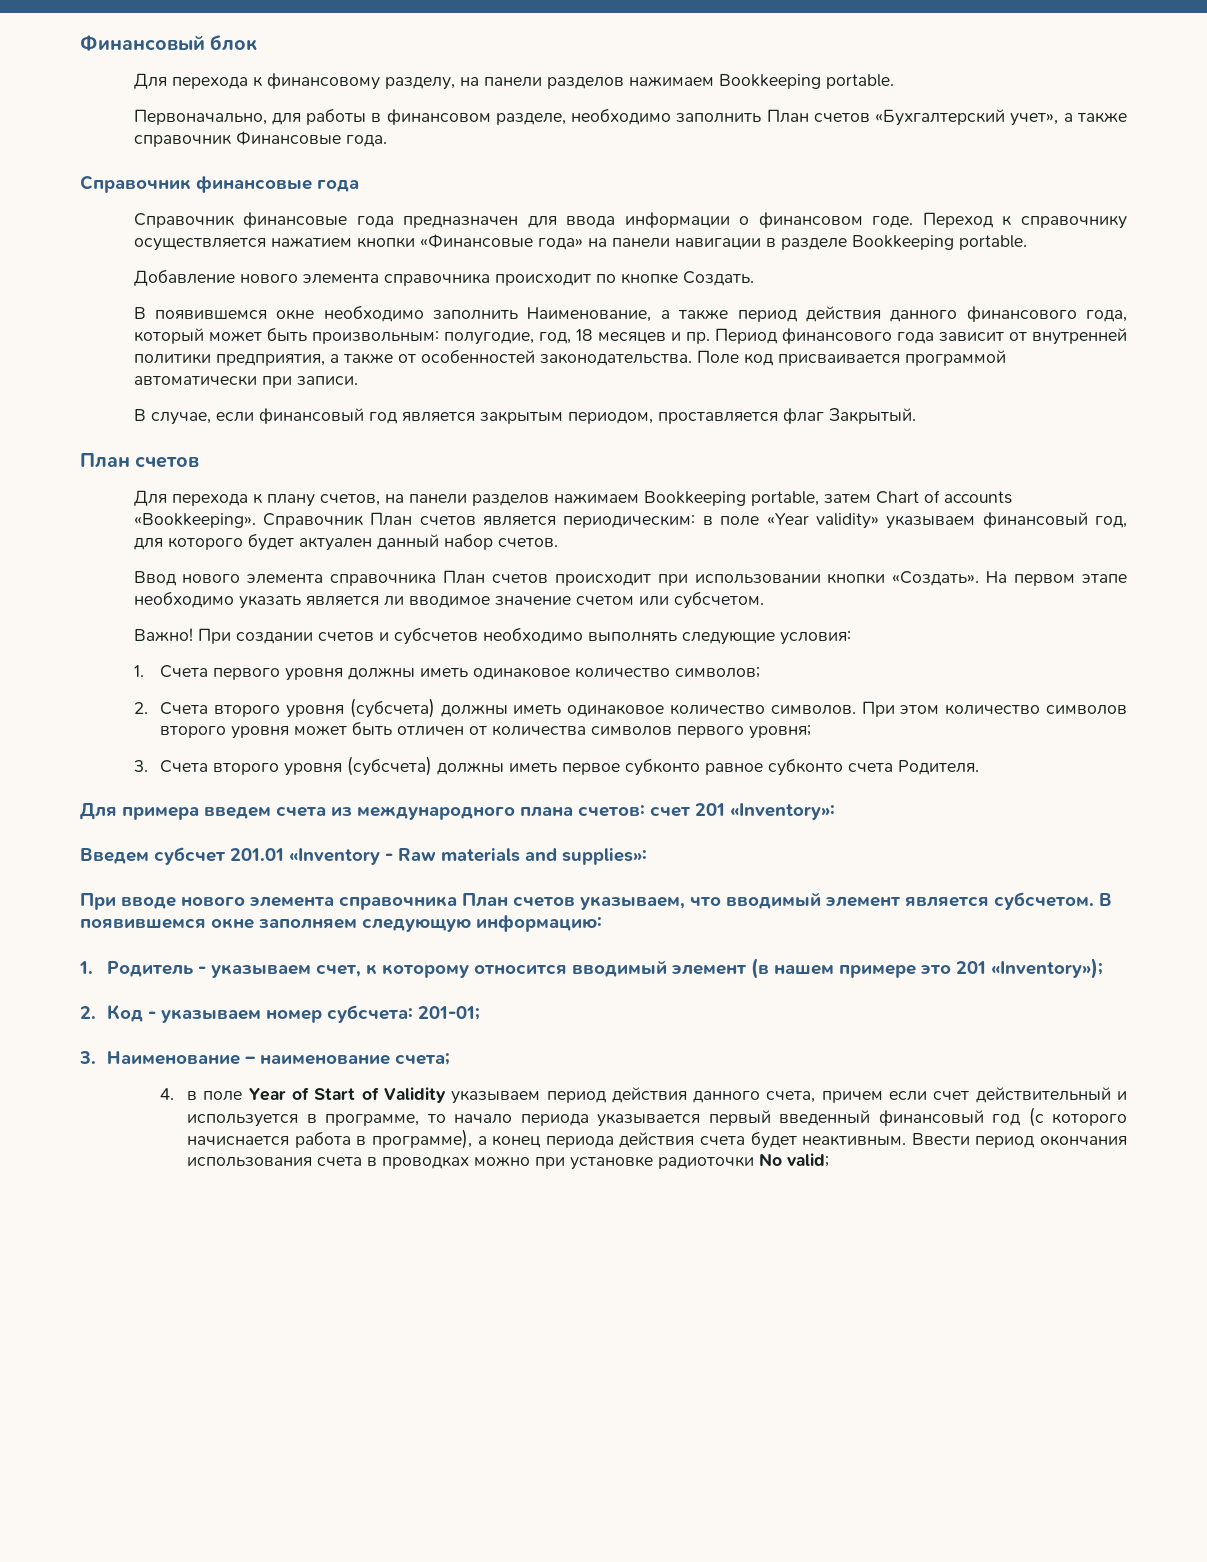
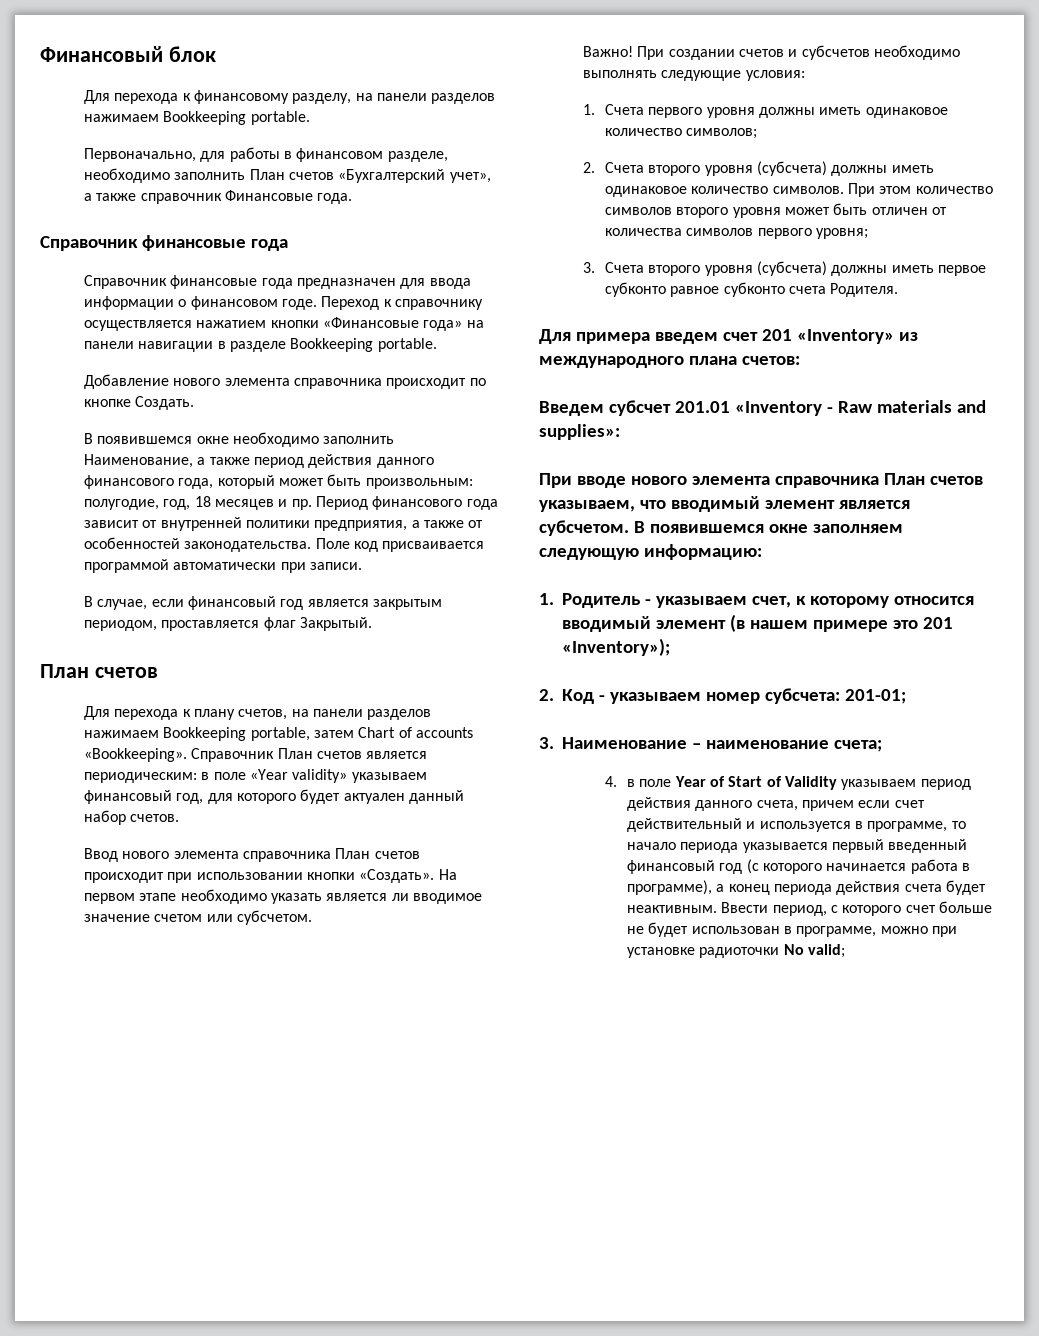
- Для примера введем счета из международного плана счетов: счет 201 «Inventory»:
+ Для примера введем счет 201 «Inventory» из международного плана счетов:
- 4. в поле Year of Start of Validity указываем период действия данного счета, причем если счет действительный и используется в программе, то начало периода указывается первый введенный финансовый год (с которого начиснается работа в программе), а конец периода действия счета будет неактивным.
+ 4. в поле Year of Start of Validity указываем период действия данного счета, причем если счет действительный и используется в программе, то начало периода указывается первый введенный финансовый год (с которого начинается работа в программе), а конец периода действия счета будет неактивным.
- Ввести период окончания использования счета в проводках можно при установке радиоточки No valid;
+ Ввести период, с которого счет больше не будет использован в программе, можно при установке радиоточки No valid;

